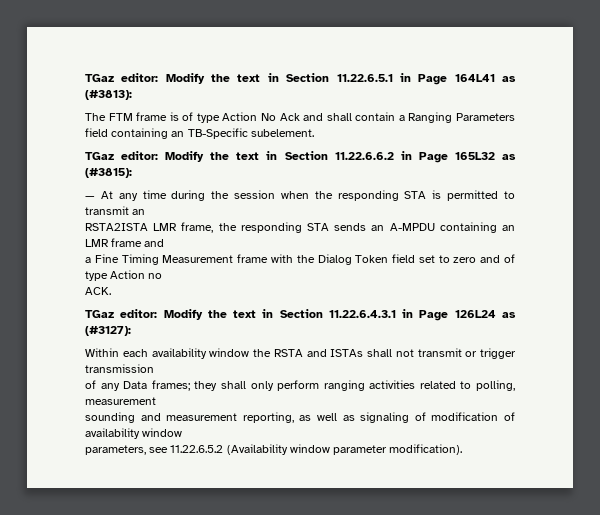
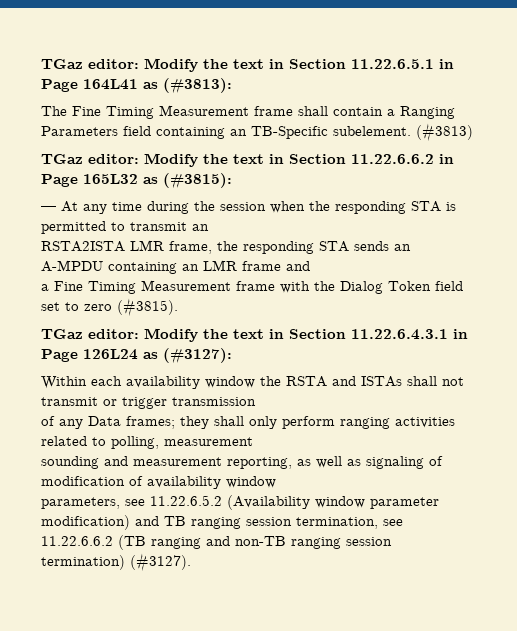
- The FTM frame is of type Action No Ack and shall contain a Ranging Parameters field containing an TB-Specific subelement.
+ The Fine Timing Measurement frame shall contain a Ranging Parameters field containing an TB-Specific subelement. (#3813)
- a Fine Timing Measurement frame with the Dialog Token field set to zero and of type Action no
- ACK.
+ a Fine Timing Measurement frame with the Dialog Token field set to zero (#3815).
- parameters, see 11.22.6.5.2 (Availability window parameter modification).
+ parameters, see 11.22.6.5.2 (Availability window parameter modification) and TB ranging session termination, see 11.22.6.6.2 (TB ranging and non-TB ranging session termination) (#3127).

